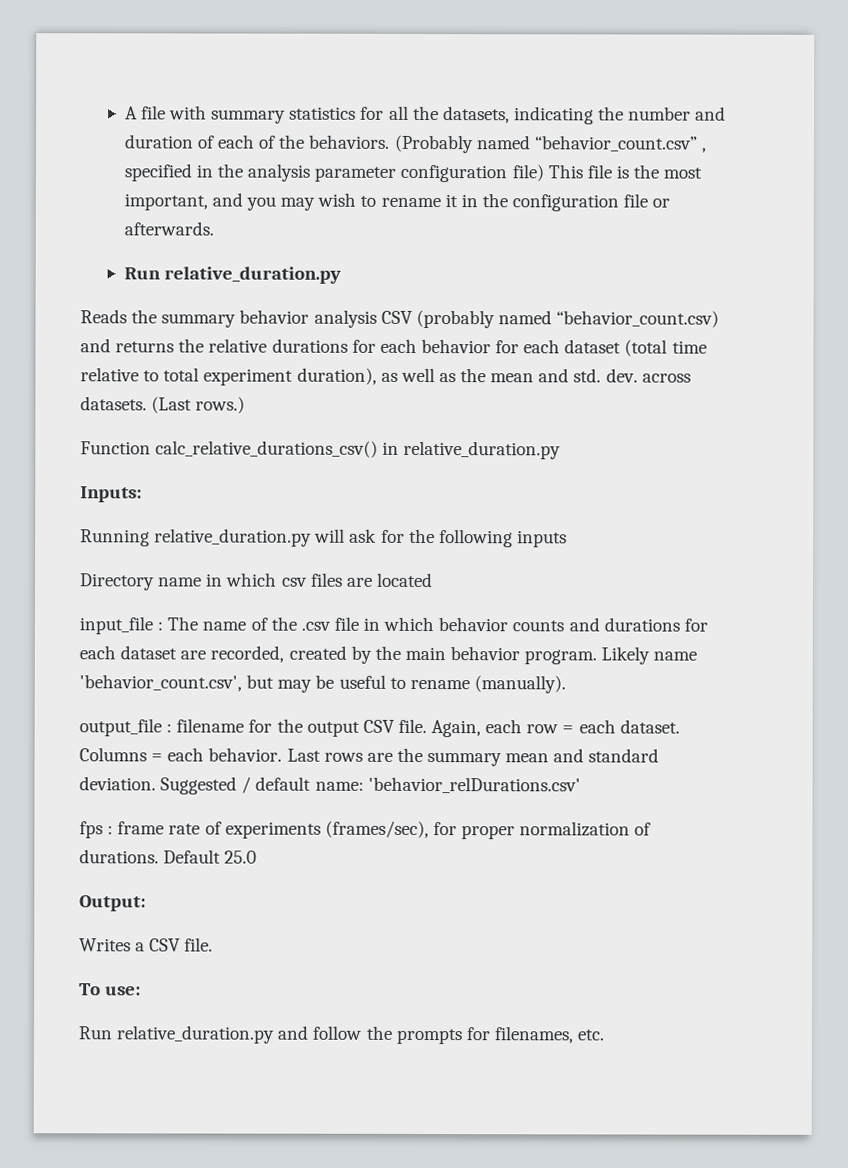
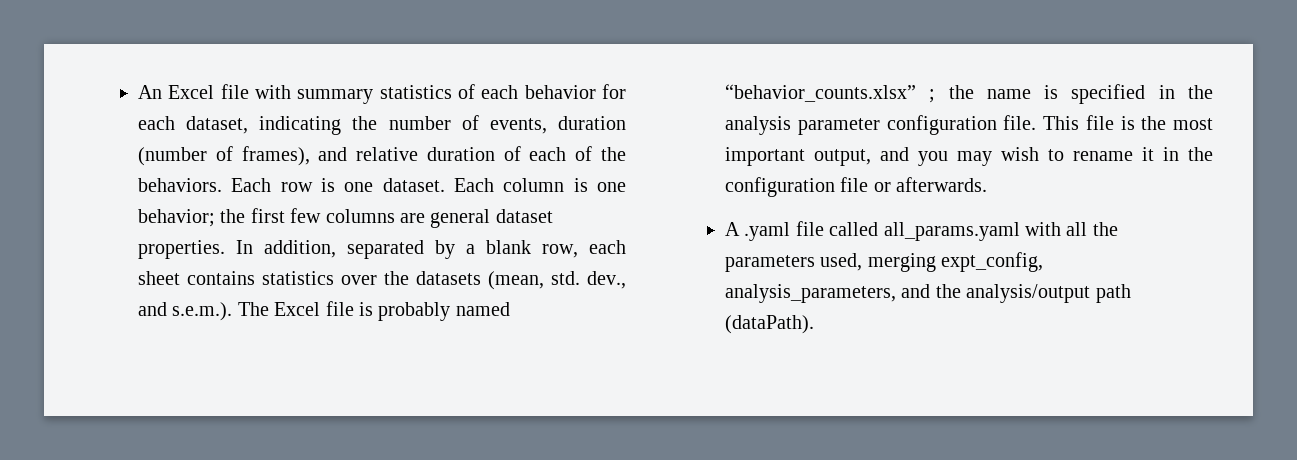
- A file with summary statistics for all the datasets, indicating the number and duration of each of the behaviors.
+ An Excel file with summary statistics of each behavior for each dataset, indicating the number of events, duration (number of frames), and relative duration of each of the behaviors.
- (Probably named “behavior_count.csv” , specified in the analysis parameter configuration file) This file is the most important, and you may wish to rename it in the configuration file or afterwards.
- Run relative_duration.py
- Reads the summary behavior analysis CSV (probably named “behavior_count.csv) and returns the relative durations for each behavior for each dataset (total time relative to total experiment duration), as well as the mean and std. dev. across datasets. (Last rows.)
- Function calc_relative_durations_csv() in relative_duration.py
- Inputs:
- Running relative_duration.py will ask for the following inputs
- Directory name in which csv files are located
- input_file : The name of the .csv file in which behavior counts and durations for each dataset are recorded, created by the main behavior program. Likely name 'behavior_count.csv', but may be useful to rename (manually).
- output_file : filename for the output CSV file. Again, each row = each dataset. Columns = each behavior. Last rows are the summary mean and standard deviation. Suggested / default name: 'behavior_relDurations.csv'
- fps : frame rate of experiments (frames/sec), for proper normalization of durations. Default 25.0
- Output:
- Writes a CSV file.
- To use:
- Run relative_duration.py and follow the prompts for filenames, etc.
+ Each row is one dataset. Each column is one behavior; the first few columns are general dataset properties. In addition, separated by a blank row, each sheet contains statistics over the datasets (mean, std. dev., and s.e.m.). The Excel file is probably named “behavior_counts.xlsx” ; the name is specified in the analysis parameter configuration file. This file is the most important output, and you may wish to rename it in the configuration file or afterwards.
+ A .yaml file called all_params.yaml with all the parameters used, merging expt_config, analysis_parameters, and the analysis/output path (dataPath).

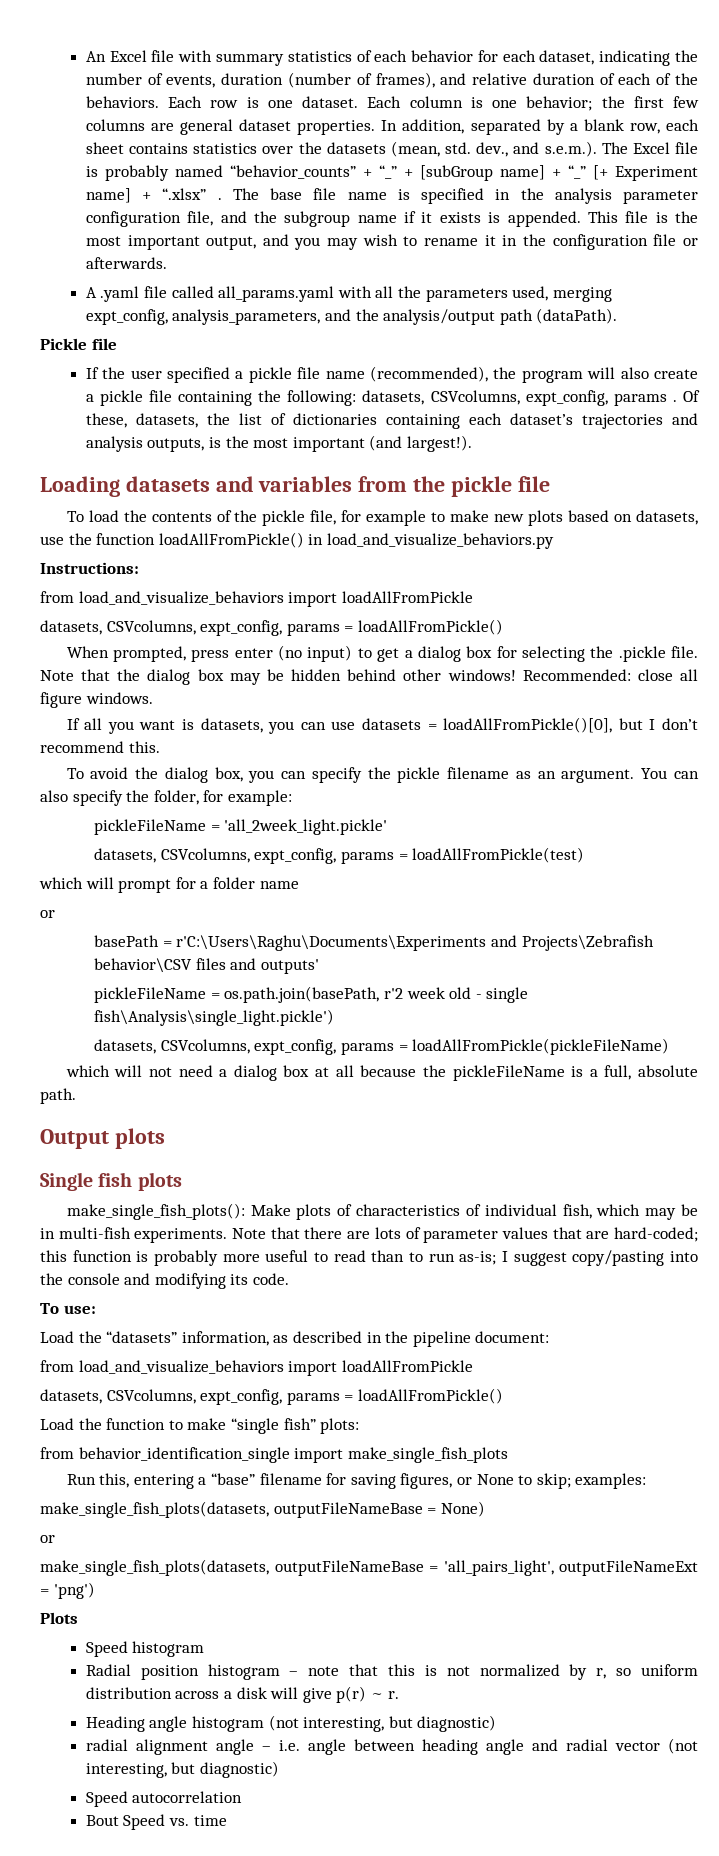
- In addition, separated by a blank row, each sheet contains statistics over the datasets (mean, std. dev., and s.e.m.). The Excel file is probably named “behavior_counts.xlsx” ; the name is specified in the analysis parameter configuration file.
+ In addition, separated by a blank row, each sheet contains statistics over the datasets (mean, std. dev., and s.e.m.). The Excel file is probably named “behavior_counts” + “_” + [subGroup name] + “_” [+ Experiment name] + “.xlsx” . The base file name is specified in the analysis parameter configuration file, and the subgroup name if it exists is appended.
+ Pickle file
+ If the user specified a pickle file name (recommended), the program will also create a pickle file containing the following: datasets, CSVcolumns, expt_config, params . Of these, datasets, the list of dictionaries containing each dataset’s trajectories and analysis outputs, is the most important (and largest!).
+ Loading datasets and variables from the pickle file
+ To load the contents of the pickle file, for example to make new plots based on datasets, use the function loadAllFromPickle() in load_and_visualize_behaviors.py
+ Instructions:
+ from load_and_visualize_behaviors import loadAllFromPickle
+ datasets, CSVcolumns, expt_config, params = loadAllFromPickle()
+ When prompted, press enter (no input) to get a dialog box for selecting the .pickle file. Note that the dialog box may be hidden behind other windows! Recommended: close all figure windows.
+ If all you want is datasets, you can use datasets = loadAllFromPickle()[0], but I don’t recommend this.
+ To avoid the dialog box, you can specify the pickle filename as an argument. You can also specify the folder, for example:
+ pickleFileName = 'all_2week_light.pickle'
+ datasets, CSVcolumns, expt_config, params = loadAllFromPickle(test)
+ which will prompt for a folder name
+ or
+ basePath = r'C:\Users\Raghu\Documents\Experiments and Projects\Zebrafish behavior\CSV files and outputs'
+ pickleFileName = os.path.join(basePath, r'2 week old - single fish\Analysis\single_light.pickle')
+ datasets, CSVcolumns, expt_config, params = loadAllFromPickle(pickleFileName)
+ which will not need a dialog box at all because the pickleFileName is a full, absolute path.
+ Output plots
+ Single fish plots
+ make_single_fish_plots(): Make plots of characteristics of individual fish, which may be in multi-fish experiments. Note that there are lots of parameter values that are hard-coded; this function is probably more useful to read than to run as-is; I suggest copy/pasting into the console and modifying its code.
+ To use:
+ Load the “datasets” information, as described in the pipeline document:
+ from load_and_visualize_behaviors import loadAllFromPickle
+ datasets, CSVcolumns, expt_config, params = loadAllFromPickle()
+ Load the function to make “single fish” plots:
+ from behavior_identification_single import make_single_fish_plots
+ Run this, entering a “base” filename for saving figures, or None to skip; examples:
+ make_single_fish_plots(datasets, outputFileNameBase = None)
+ or
+ make_single_fish_plots(datasets, outputFileNameBase = 'all_pairs_light', outputFileNameExt = 'png')
+ Plots
+ Speed histogram
+ Radial position histogram – note that this is not normalized by r, so uniform distribution across a disk will give p(r) ~ r.
+ Heading angle histogram (not interesting, but diagnostic)
+ radial alignment angle – i.e. angle between heading angle and radial vector (not interesting, but diagnostic)
+ Speed autocorrelation
+ Bout Speed vs. time

